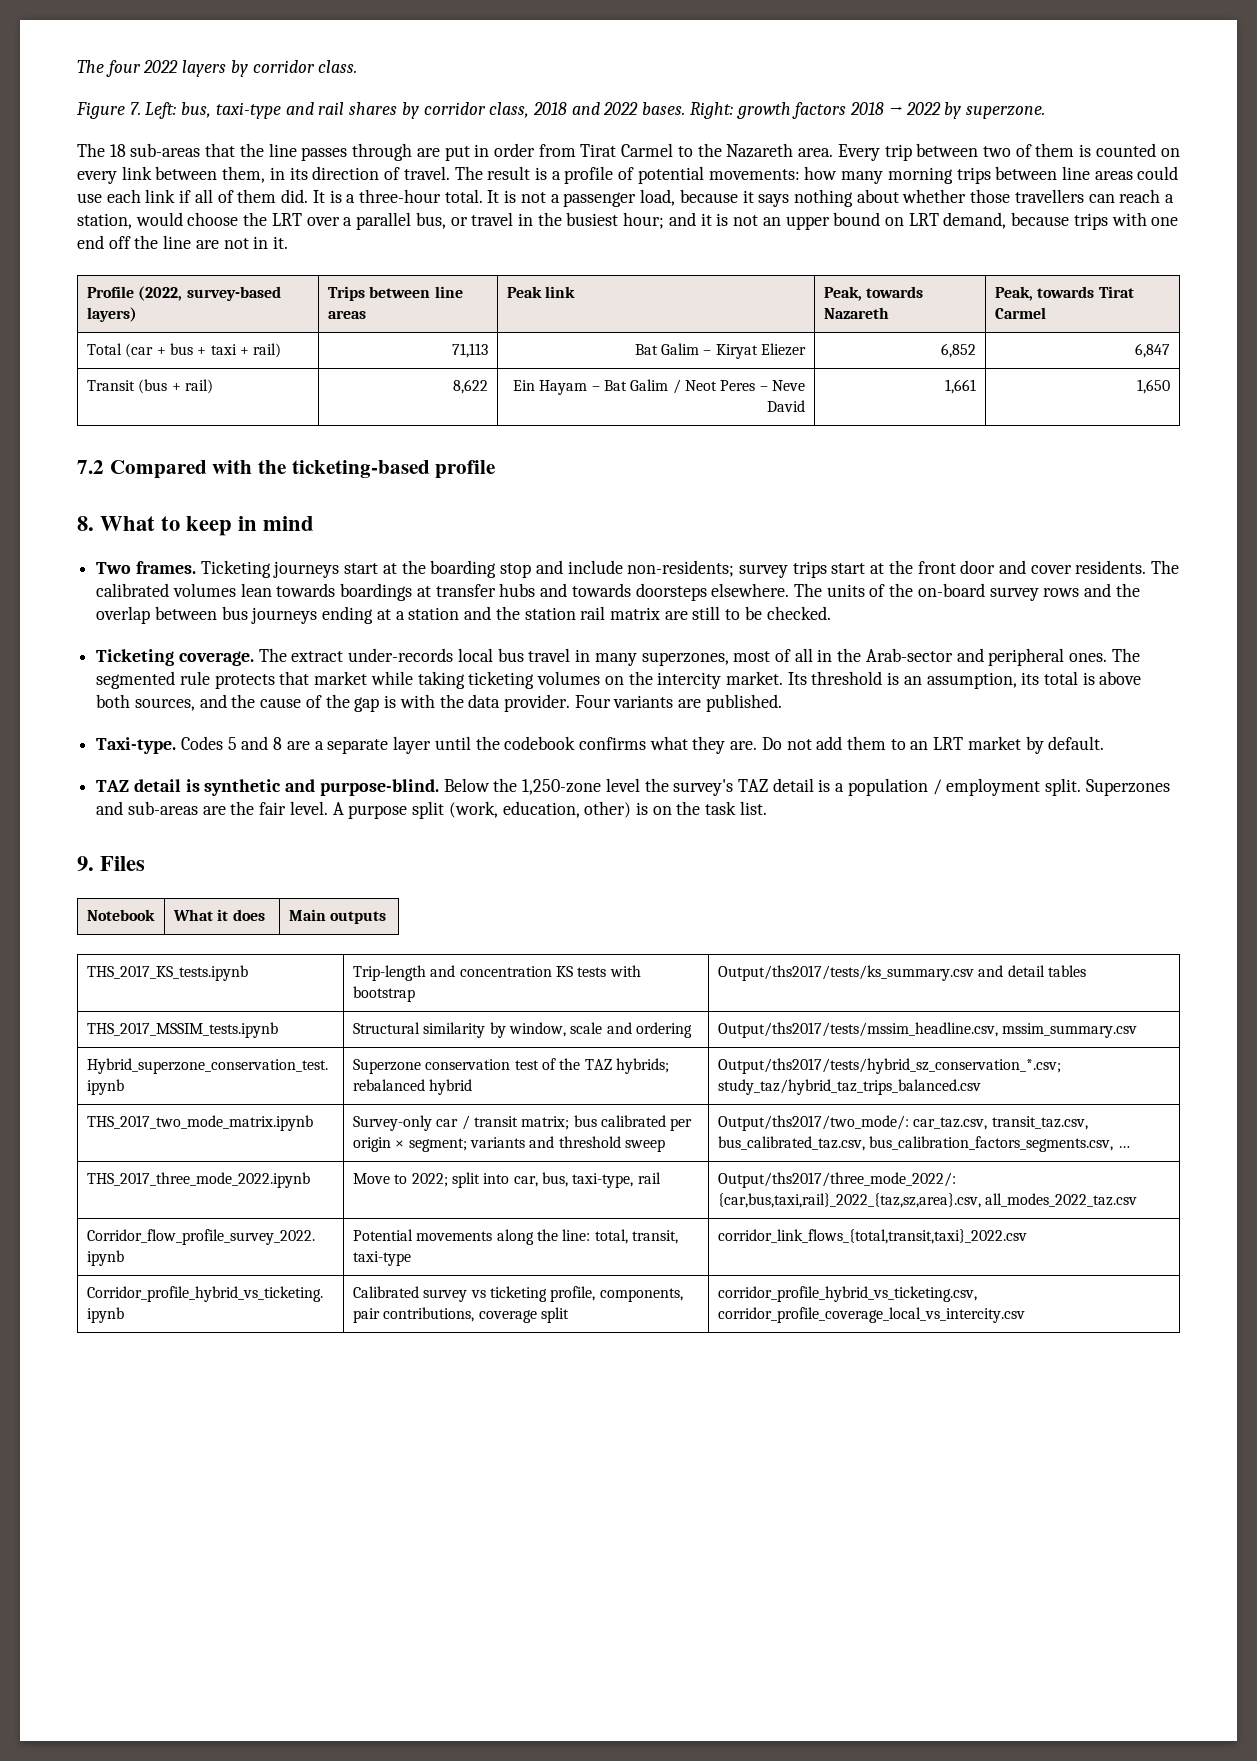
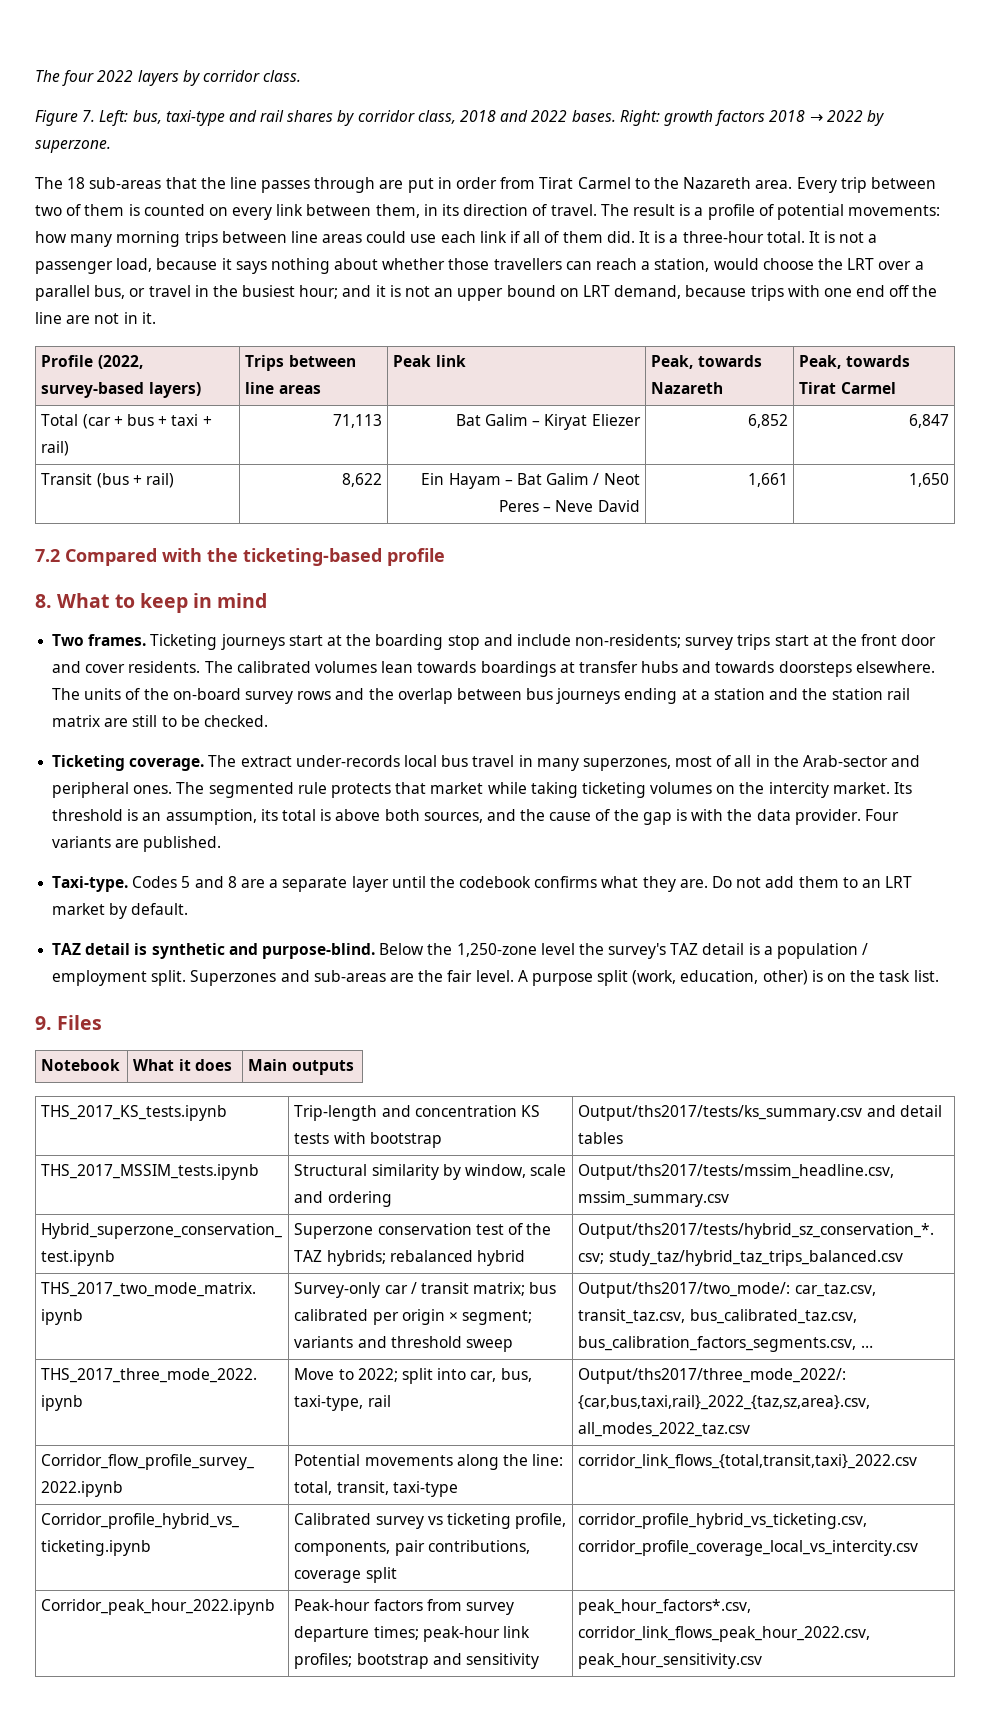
+ Corridor_peak_hour_2022.ipynb | Peak-hour factors from survey departure times; peak-hour link profiles; bootstrap and sensitivity | peak_hour_factors*.csv, corridor_link_flows_peak_hour_2022.csv, peak_hour_sensitivity.csv

